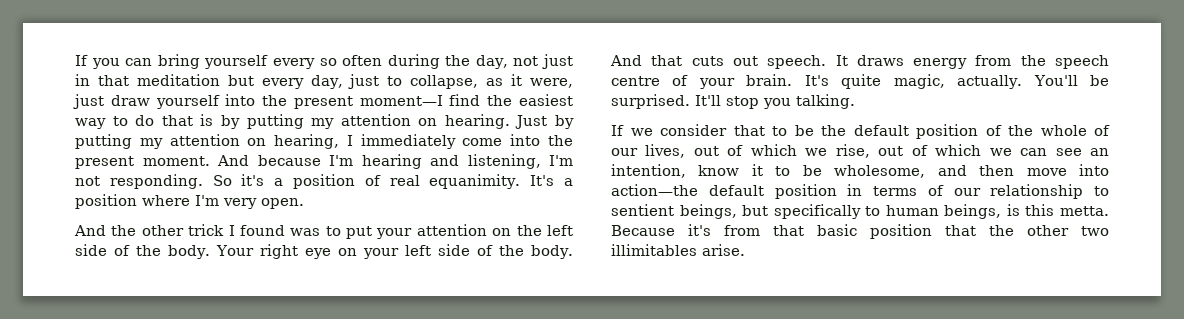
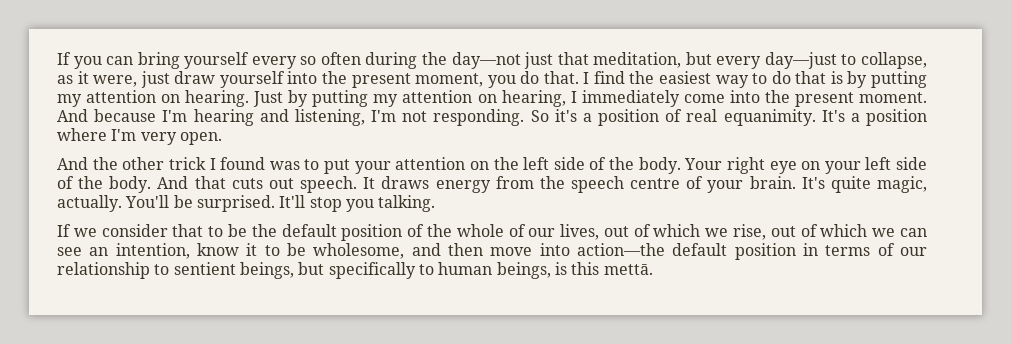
- If you can bring yourself every so often during the day, not just in that meditation but every day, just to collapse, as it were, just draw yourself into the present moment—I find the easiest way to do that is by putting my attention on hearing.
+ If you can bring yourself every so often during the day—not just that meditation, but every day—just to collapse, as it were, just draw yourself into the present moment, you do that. I find the easiest way to do that is by putting my attention on hearing.
- If we consider that to be the default position of the whole of our lives, out of which we rise, out of which we can see an intention, know it to be wholesome, and then move into action—the default position in terms of our relationship to sentient beings, but specifically to human beings, is this metta. Because it's from that basic position that the other two illimitables arise.
+ If we consider that to be the default position of the whole of our lives, out of which we rise, out of which we can see an intention, know it to be wholesome, and then move into action—the default position in terms of our relationship to sentient beings, but specifically to human beings, is this mettā.

